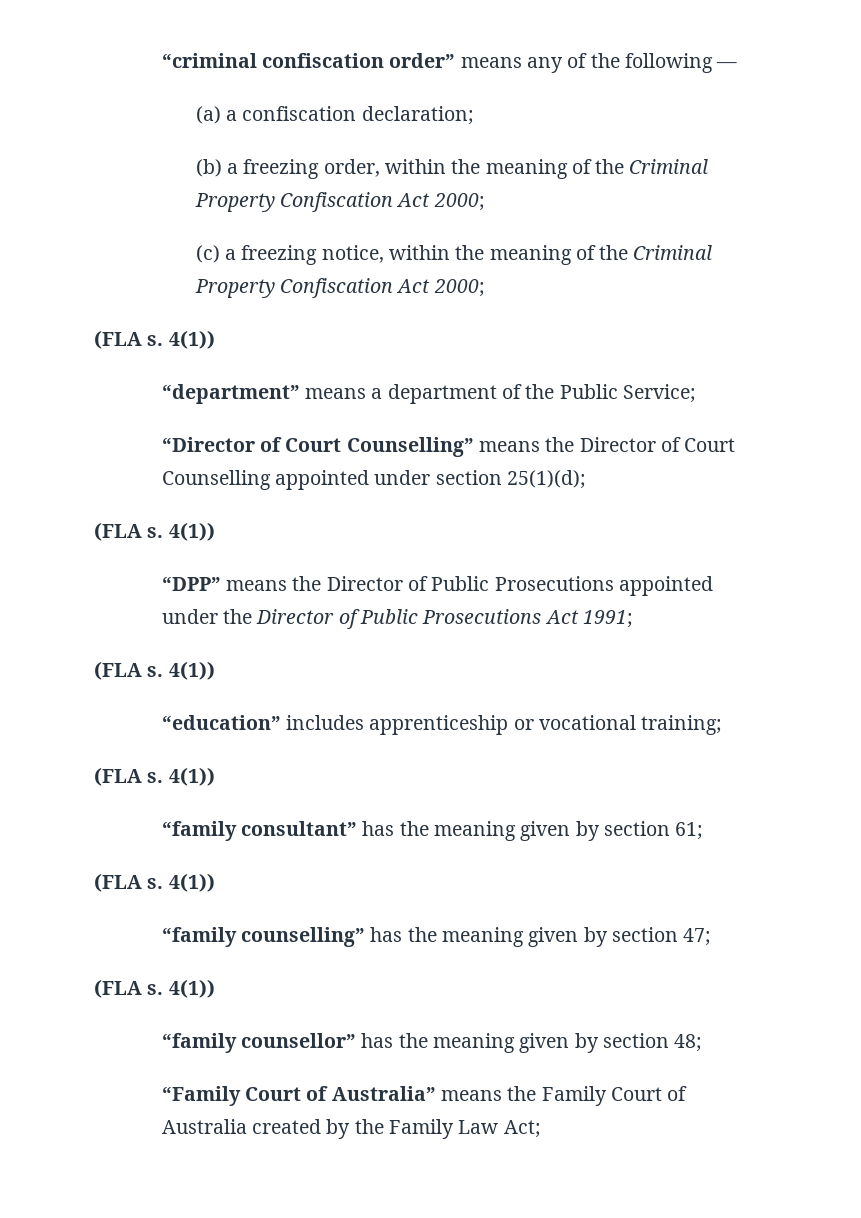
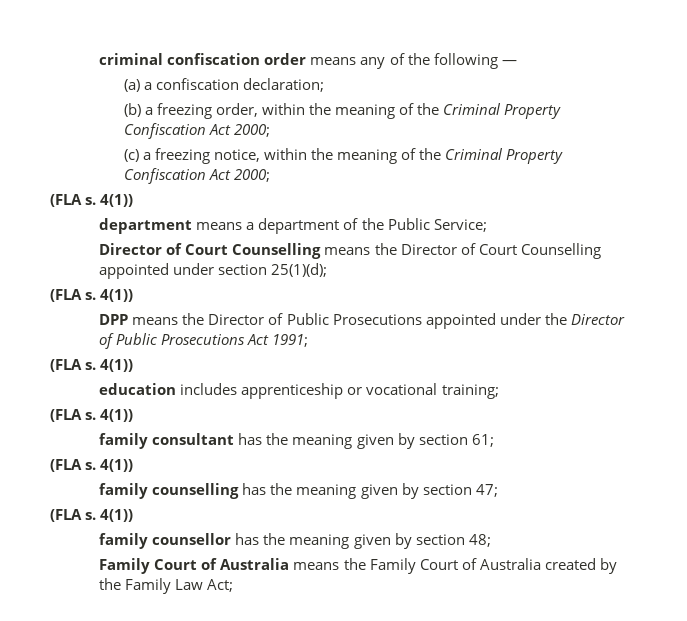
- “criminal confiscation order” means any of the following —
+ criminal confiscation order means any of the following —
- “department” means a department of the Public Service;
+ department means a department of the Public Service;
- “Director of Court Counselling” means the Director of Court Counselling appointed under section 25(1)(d);
+ Director of Court Counselling means the Director of Court Counselling appointed under section 25(1)(d);
- “DPP” means the Director of Public Prosecutions appointed under the Director of Public Prosecutions Act 1991;
+ DPP means the Director of Public Prosecutions appointed under the Director of Public Prosecutions Act 1991;
- “education” includes apprenticeship or vocational training;
+ education includes apprenticeship or vocational training;
- “family consultant” has the meaning given by section 61;
+ family consultant has the meaning given by section 61;
- “family counselling” has the meaning given by section 47;
+ family counselling has the meaning given by section 47;
- “family counsellor” has the meaning given by section 48;
+ family counsellor has the meaning given by section 48;
- “Family Court of Australia” means the Family Court of Australia created by the Family Law Act;
+ Family Court of Australia means the Family Court of Australia created by the Family Law Act;

